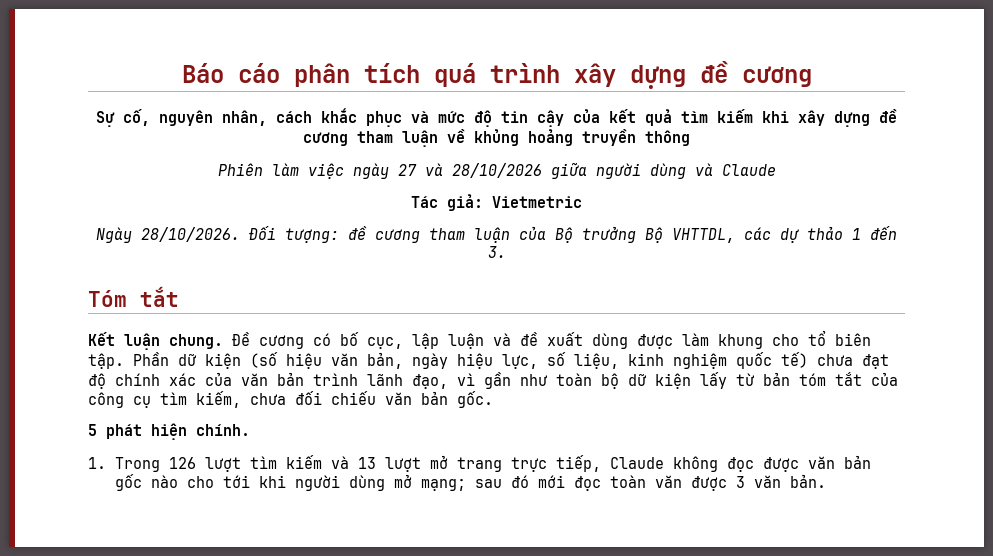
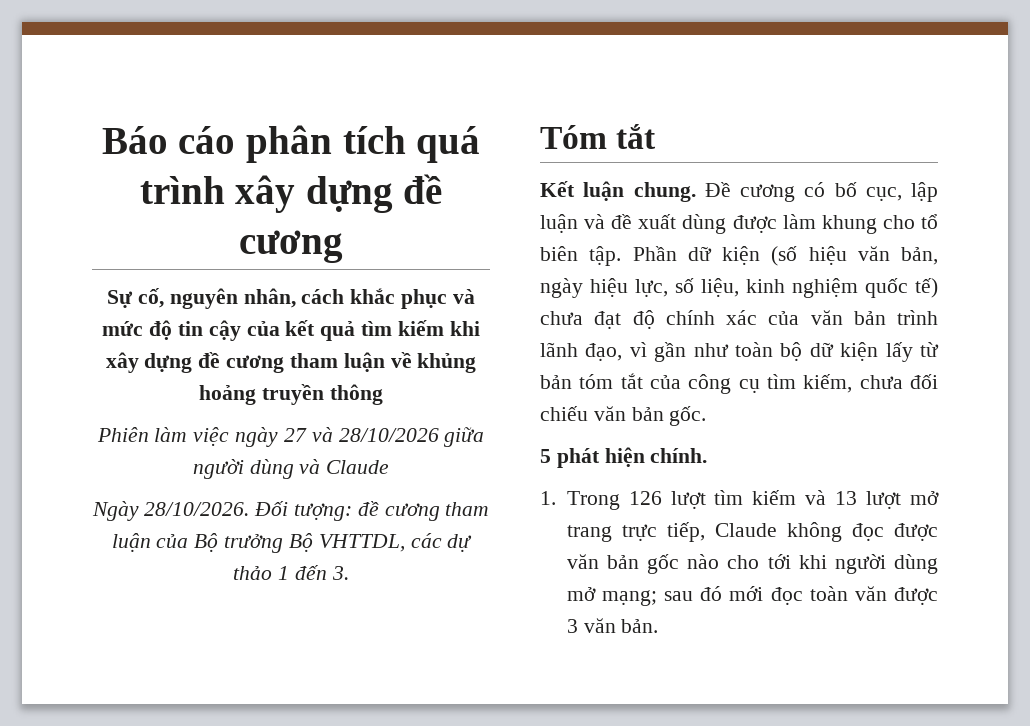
- Tác giả: Vietmetric

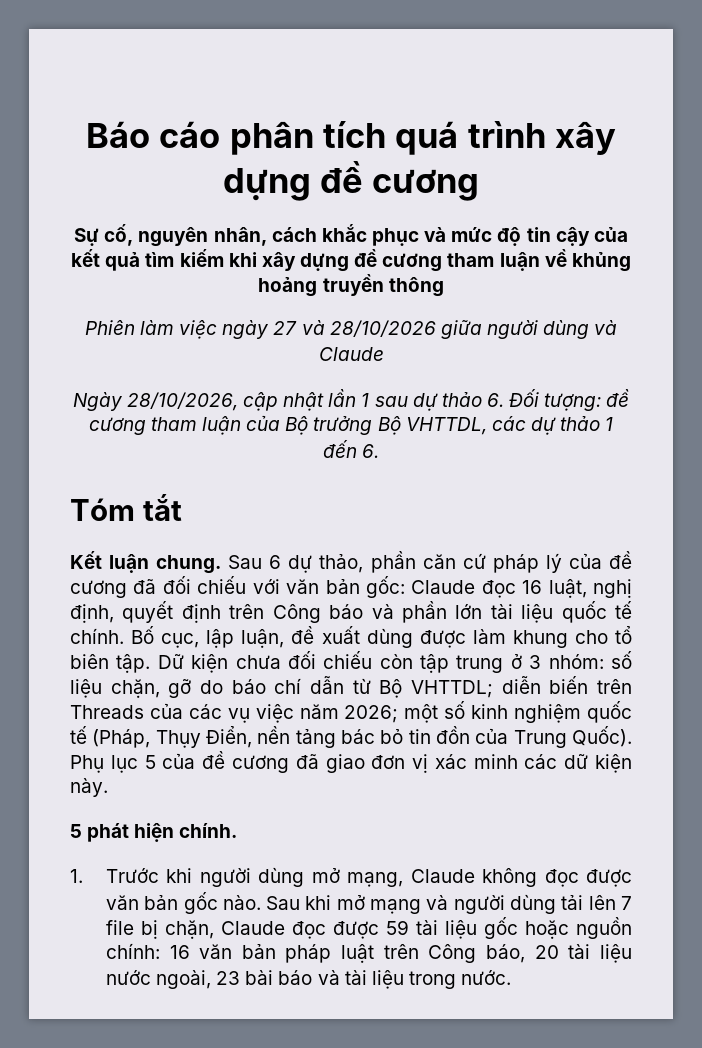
- Ngày 28/10/2026. Đối tượng: đề cương tham luận của Bộ trưởng Bộ VHTTDL, các dự thảo 1 đến 3.
+ Ngày 28/10/2026, cập nhật lần 1 sau dự thảo 6. Đối tượng: đề cương tham luận của Bộ trưởng Bộ VHTTDL, các dự thảo 1 đến 6.
- Đề cương có bố cục, lập luận và đề xuất dùng được làm khung cho tổ biên tập.
+ Sau 6 dự thảo, phần căn cứ pháp lý của đề cương đã đối chiếu với văn bản gốc: Claude đọc 16 luật, nghị định, quyết định trên Công báo và phần lớn tài liệu quốc tế chính. Bố cục, lập luận, đề xuất dùng được làm khung cho tổ biên tập.
- Phần dữ kiện (số hiệu văn bản, ngày hiệu lực, số liệu, kinh nghiệm quốc tế) chưa đạt độ chính xác của văn bản trình lãnh đạo, vì gần như toàn bộ dữ kiện lấy từ bản tóm tắt của công cụ tìm kiếm, chưa đối chiếu văn bản gốc.
+ Dữ kiện chưa đối chiếu còn tập trung ở 3 nhóm: số liệu chặn, gỡ do báo chí dẫn từ Bộ VHTTDL; diễn biến trên Threads của các vụ việc năm 2026; một số kinh nghiệm quốc tế (Pháp, Thụy Điển, nền tảng bác bỏ tin đồn của Trung Quốc). Phụ lục 5 của đề cương đã giao đơn vị xác minh các dữ kiện này.
- 1. Trong 126 lượt tìm kiếm và 13 lượt mở trang trực tiếp, Claude không đọc được văn bản gốc nào cho tới khi người dùng mở mạng; sau đó mới đọc toàn văn được 3 văn bản.
+ 1. Trước khi người dùng mở mạng, Claude không đọc được văn bản gốc nào. Sau khi mở mạng và người dùng tải lên 7 file bị chặn, Claude đọc được 59 tài liệu gốc hoặc nguồn chính: 16 văn bản pháp luật trên Công báo, 20 tài liệu nước ngoài, 23 bài báo và tài liệu trong nước.

